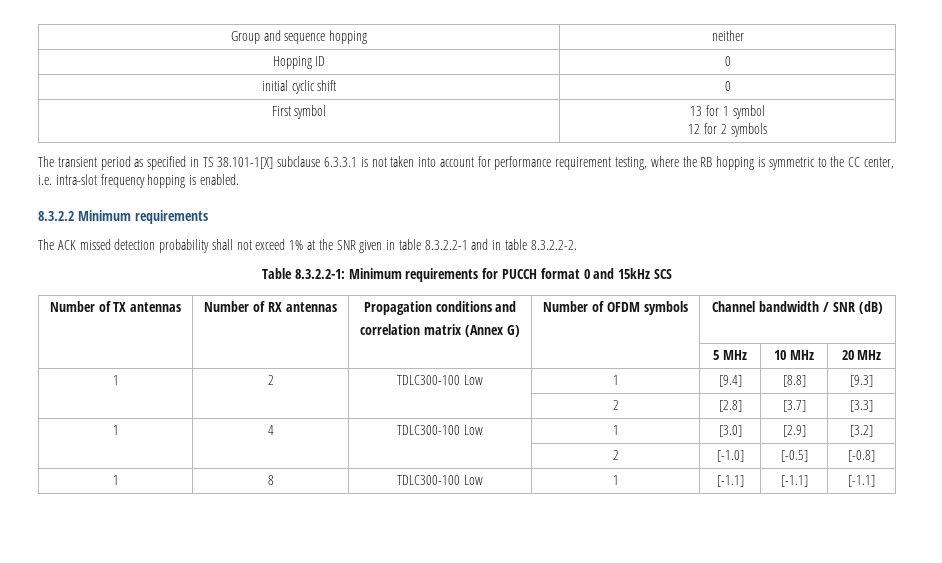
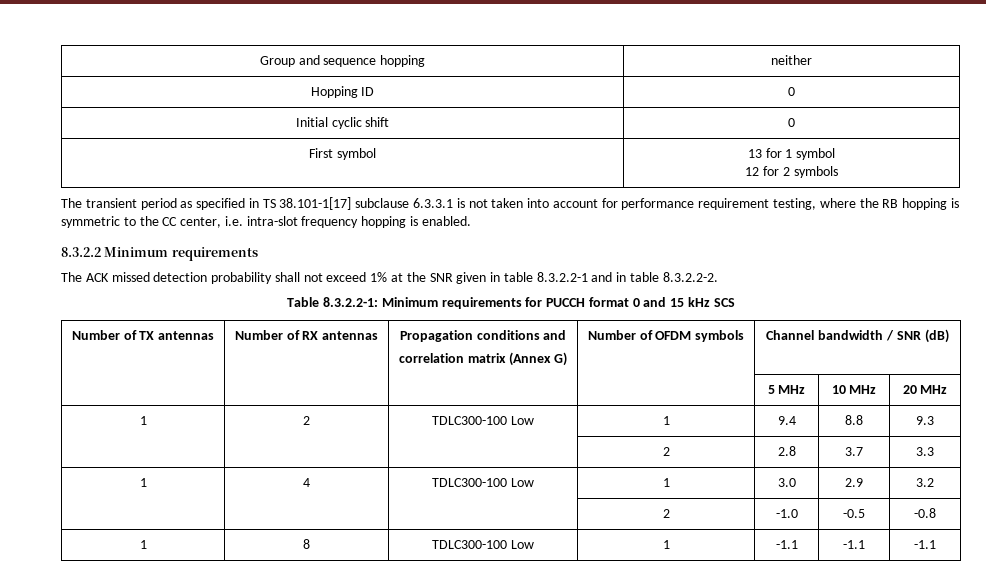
- initial cyclic shift | 0
+ Initial cyclic shift | 0
- The transient period as specified in TS 38.101-1[X] subclause 6.3.3.1 is not taken into account for performance requirement testing, where the RB hopping is symmetric to the CC center, i.e. intra-slot frequency hopping is enabled.
+ The transient period as specified in TS 38.101-1[17] subclause 6.3.3.1 is not taken into account for performance requirement testing, where the RB hopping is symmetric to the CC center, i.e. intra-slot frequency hopping is enabled.
- Table 8.3.2.2-1: Minimum requirements for PUCCH format 0 and 15kHz SCS
+ Table 8.3.2.2-1: Minimum requirements for PUCCH format 0 and 15 kHz SCS
- 1 | 2 | TDLC300-100 Low | 1 | [9.4] | [8.8] | [9.3]
- | | | 2 | [2.8] | [3.7] | [3.3]
+ 1 | 2 | TDLC300-100 Low | 1 | 9.4 | 8.8 | 9.3
+ | | | 2 | 2.8 | 3.7 | 3.3
- 1 | 4 | TDLC300-100 Low | 1 | [3.0] | [2.9] | [3.2]
- | | | 2 | [-1.0] | [-0.5] | [-0.8]
+ 1 | 4 | TDLC300-100 Low | 1 | 3.0 | 2.9 | 3.2
+ | | | 2 | -1.0 | -0.5 | -0.8
- 1 | 8 | TDLC300-100 Low | 1 | [-1.1] | [-1.1] | [-1.1]
+ 1 | 8 | TDLC300-100 Low | 1 | -1.1 | -1.1 | -1.1

